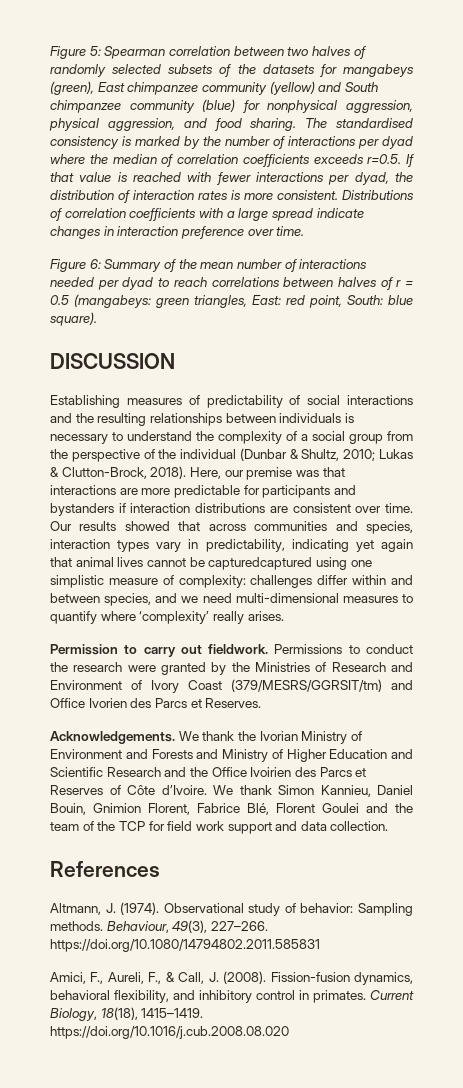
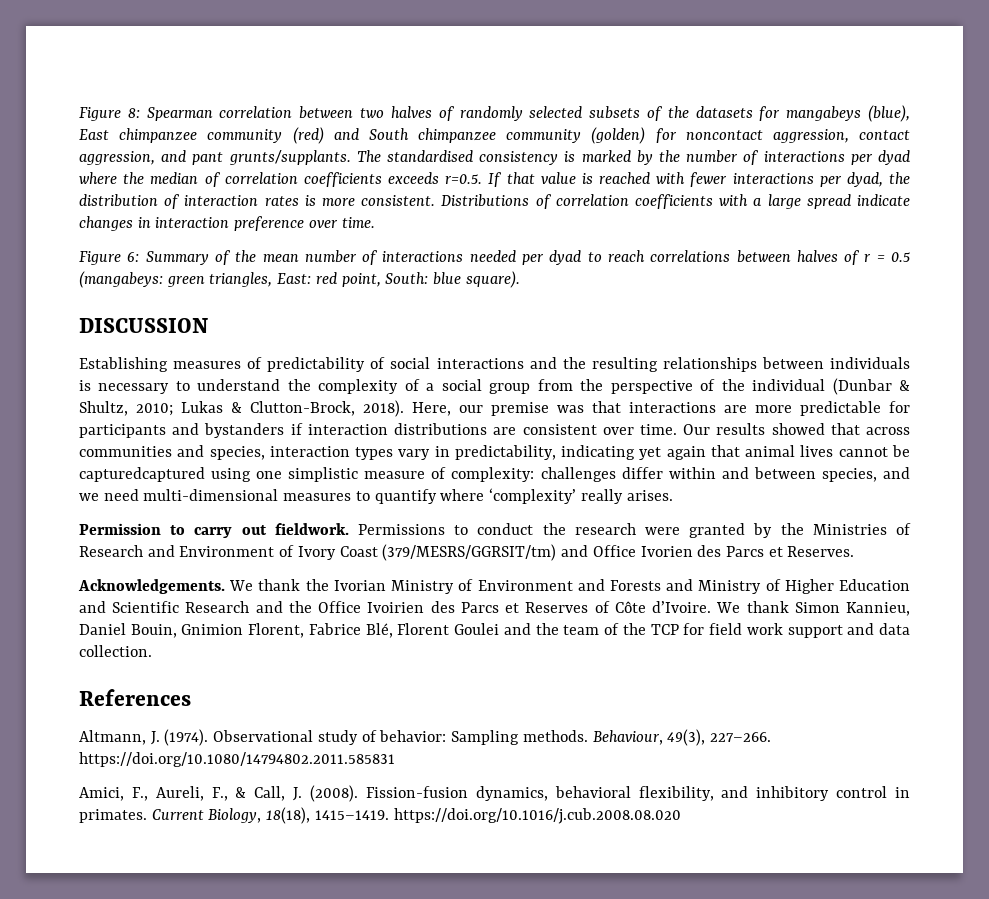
- Figure 5: Spearman correlation between two halves of randomly selected subsets of the datasets for mangabeys (green), East chimpanzee community (yellow) and South chimpanzee community (blue) for nonphysical aggression, physical aggression, and food sharing.
+ Figure 8: Spearman correlation between two halves of randomly selected subsets of the datasets for mangabeys (blue), East chimpanzee community (red) and South chimpanzee community (golden) for noncontact aggression, contact aggression, and pant grunts/supplants.

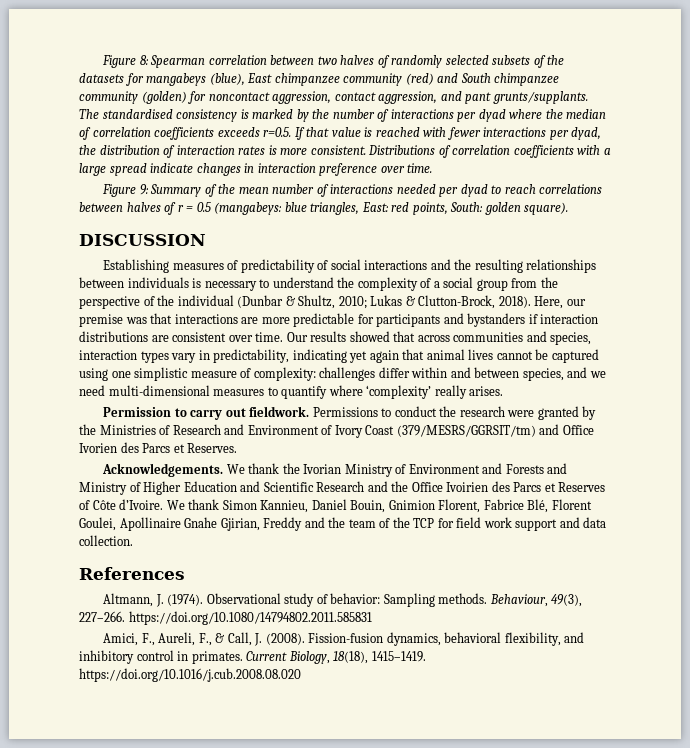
- Figure 6: Summary of the mean number of interactions needed per dyad to reach correlations between halves of r = 0.5 (mangabeys: green triangles, East: red point, South: blue square).
+ Figure 9: Summary of the mean number of interactions needed per dyad to reach correlations between halves of r = 0.5 (mangabeys: blue triangles, East: red points, South: golden square).
- Our results showed that across communities and species, interaction types vary in predictability, indicating yet again that animal lives cannot be capturedcaptured using one simplistic measure of complexity: challenges differ within and between species, and we need multi-dimensional measures to quantify where ‘complexity’ really arises.
+ Our results showed that across communities and species, interaction types vary in predictability, indicating yet again that animal lives cannot be captured using one simplistic measure of complexity: challenges differ within and between species, and we need multi-dimensional measures to quantify where ‘complexity’ really arises.
- We thank Simon Kannieu, Daniel Bouin, Gnimion Florent, Fabrice Blé, Florent Goulei and the team of the TCP for field work support and data collection.
+ We thank Simon Kannieu, Daniel Bouin, Gnimion Florent, Fabrice Blé, Florent Goulei, Apollinaire Gnahe Gjirian, Freddy and the team of the TCP for field work support and data collection.

